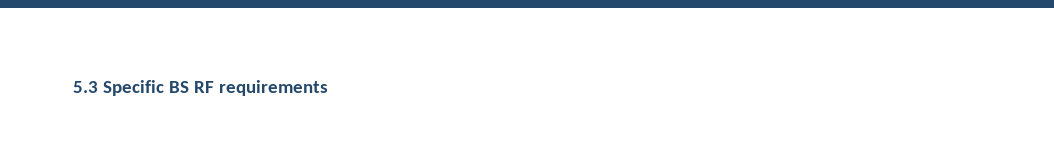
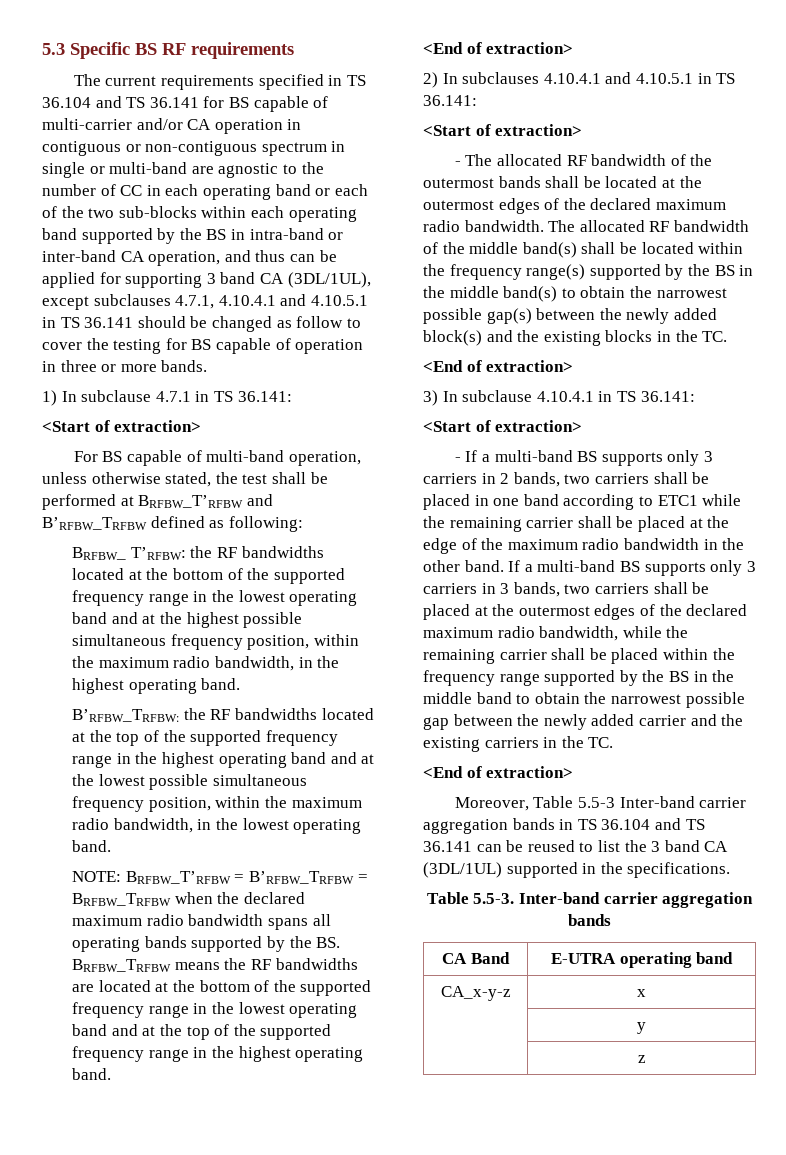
+ The current requirements specified in TS 36.104 and TS 36.141 for BS capable of multi-carrier and/or CA operation in contiguous or non-contiguous spectrum in single or multi-band are agnostic to the number of CC in each operating band or each of the two sub-blocks within each operating band supported by the BS in intra-band or inter-band CA operation, and thus can be applied for supporting 3 band CA (3DL/1UL), except subclauses 4.7.1, 4.10.4.1 and 4.10.5.1 in TS 36.141 should be changed as follow to cover the testing for BS capable of operation in three or more bands.
+ 1) In subclause 4.7.1 in TS 36.141:
+ <Start of extraction>
+ For BS capable of multi-band operation, unless otherwise stated, the test shall be performed at BRFBW_T’RFBW and B’RFBW_TRFBW defined as following:
+ BRFBW_ T’RFBW: the RF bandwidths located at the bottom of the supported frequency range in the lowest operating band and at the highest possible simultaneous frequency position, within the maximum radio bandwidth, in the highest operating band.
+ B’RFBW_TRFBW: the RF bandwidths located at the top of the supported frequency range in the highest operating band and at the lowest possible simultaneous frequency position, within the maximum radio bandwidth, in the lowest operating band.
+ NOTE: BRFBW_T’RFBW = B’RFBW_TRFBW = BRFBW_TRFBW when the declared maximum radio bandwidth spans all operating bands supported by the BS. BRFBW_TRFBW means the RF bandwidths are located at the bottom of the supported frequency range in the lowest operating band and at the top of the supported frequency range in the highest operating band.
+ <End of extraction>
+ 2) In subclauses 4.10.4.1 and 4.10.5.1 in TS 36.141:
+ <Start of extraction>
+ - The allocated RF bandwidth of the outermost bands shall be located at the outermost edges of the declared maximum radio bandwidth. The allocated RF bandwidth of the middle band(s) shall be located within the frequency range(s) supported by the BS in the middle band(s) to obtain the narrowest possible gap(s) between the newly added block(s) and the existing blocks in the TC.
+ <End of extraction>
+ 3) In subclause 4.10.4.1 in TS 36.141:
+ <Start of extraction>
+ - If a multi-band BS supports only 3 carriers in 2 bands, two carriers shall be placed in one band according to ETC1 while the remaining carrier shall be placed at the edge of the maximum radio bandwidth in the other band. If a multi-band BS supports only 3 carriers in 3 bands, two carriers shall be placed at the outermost edges of the declared maximum radio bandwidth, while the remaining carrier shall be placed within the frequency range supported by the BS in the middle band to obtain the narrowest possible gap between the newly added carrier and the existing carriers in the TC.
+ <End of extraction>
+ Moreover, Table 5.5-3 Inter-band carrier aggregation bands in TS 36.104 and TS 36.141 can be reused to list the 3 band CA (3DL/1UL) supported in the specifications.
+ Table 5.5-3. Inter-band carrier aggregation bands
+ CA Band | E-UTRA operating band
+ CA_x-y-z | x
+ | y
+ | z

